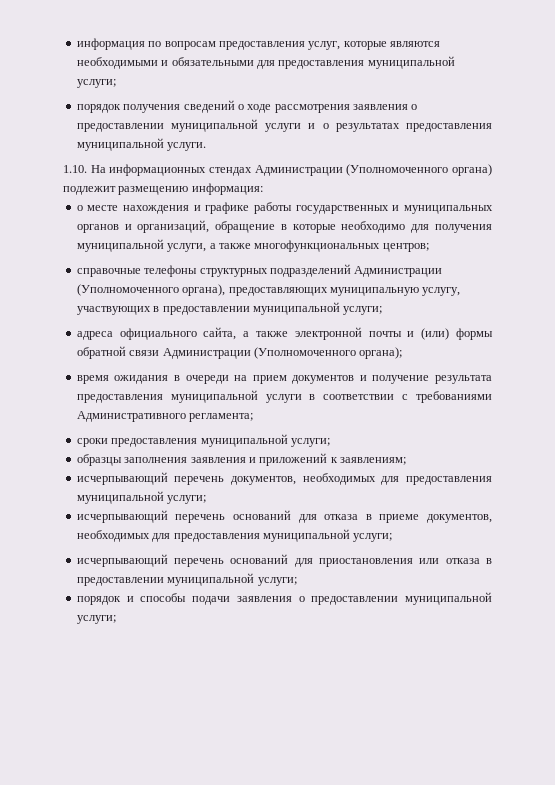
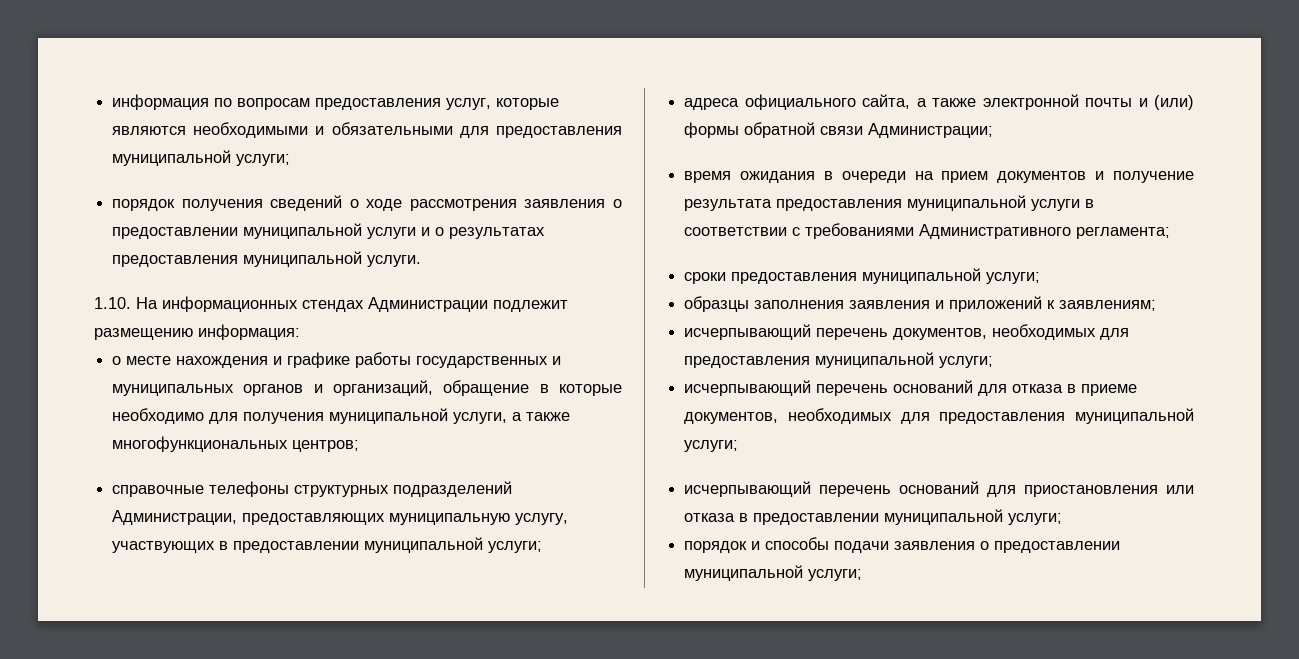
- 1.10. На информационных стендах Администрации (Уполномоченного органа) подлежит размещению информация:
+ 1.10. На информационных стендах Администрации подлежит размещению информация:
- справочные телефоны структурных подразделений Администрации (Уполномоченного органа), предоставляющих муниципальную услугу, участвующих в предоставлении муниципальной услуги;
+ справочные телефоны структурных подразделений Администрации, предоставляющих муниципальную услугу, участвующих в предоставлении муниципальной услуги;
- адреса официального сайта, а также электронной почты и (или) формы обратной связи Администрации (Уполномоченного органа);
+ адреса официального сайта, а также электронной почты и (или) формы обратной связи Администрации;

